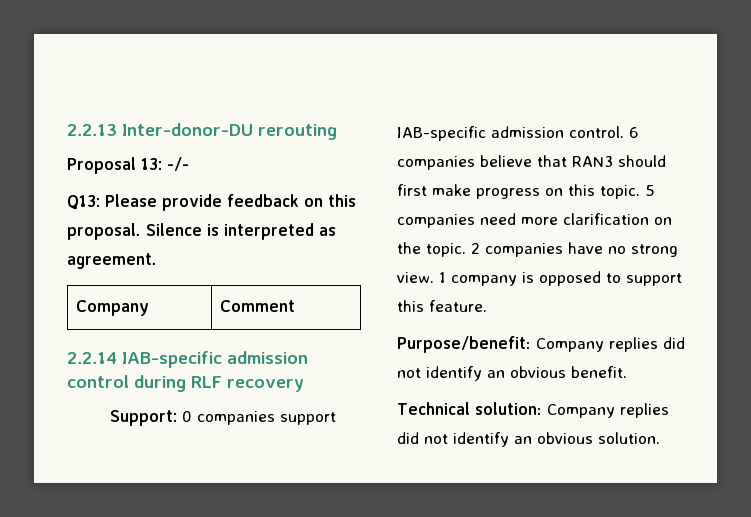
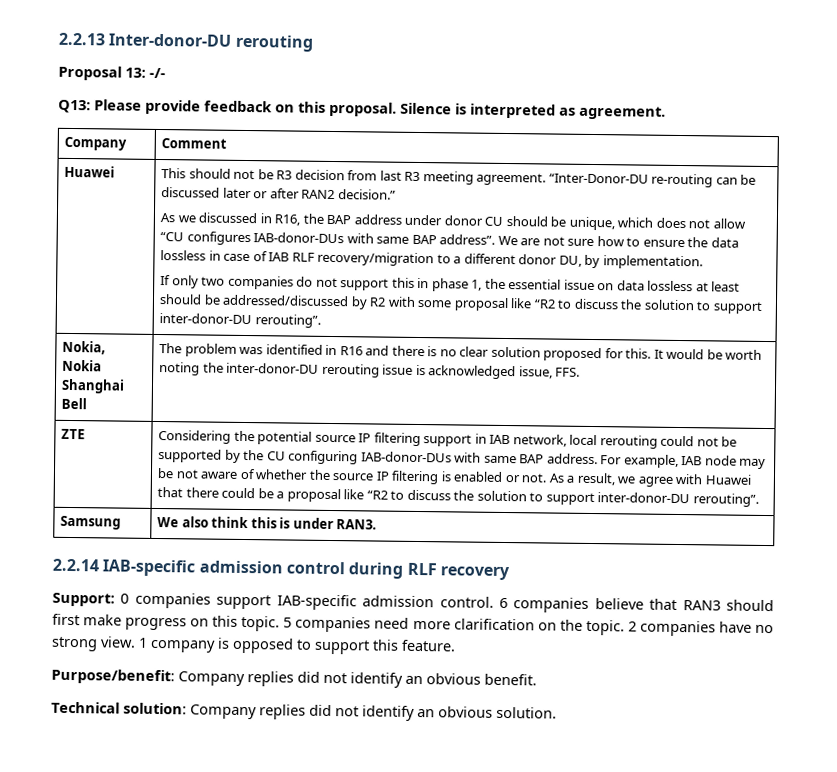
+ Huawei | This should not be R3 decision from last R3 meeting agreement. “Inter-Donor-DU re-routing can be discussed later or after RAN2 decision.”
+ As we discussed in R16, the BAP address under donor CU should be unique, which does not allow “CU configures IAB-donor-DUs with same BAP address”. We are not sure how to ensure the data lossless in case of IAB RLF recovery/migration to a different donor DU, by implementation.
+ If only two companies do not support this in phase 1, the essential issue on data lossless at least should be addressed/discussed by R2 with some proposal like “R2 to discuss the solution to support inter-donor-DU rerouting”.
+ Nokia, Nokia Shanghai Bell | The problem was identified in R16 and there is no clear solution proposed for this. It would be worth noting the inter-donor-DU rerouting issue is acknowledged issue, FFS.
+ ZTE | Considering the potential source IP filtering support in IAB network, local rerouting could not be supported by the CU configuring IAB-donor-DUs with same BAP address. For example, IAB node may be not aware of whether the source IP filtering is enabled or not. As a result, we agree with Huawei that there could be a proposal like “R2 to discuss the solution to support inter-donor-DU rerouting”.
+ Samsung | We also think this is under RAN3.

